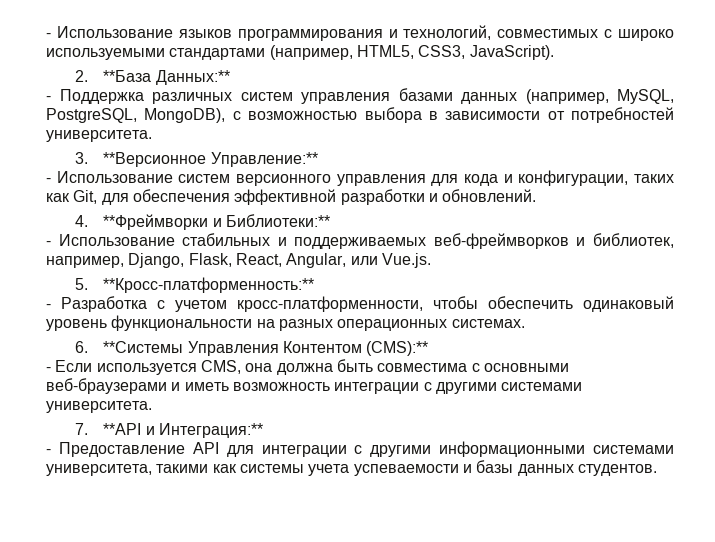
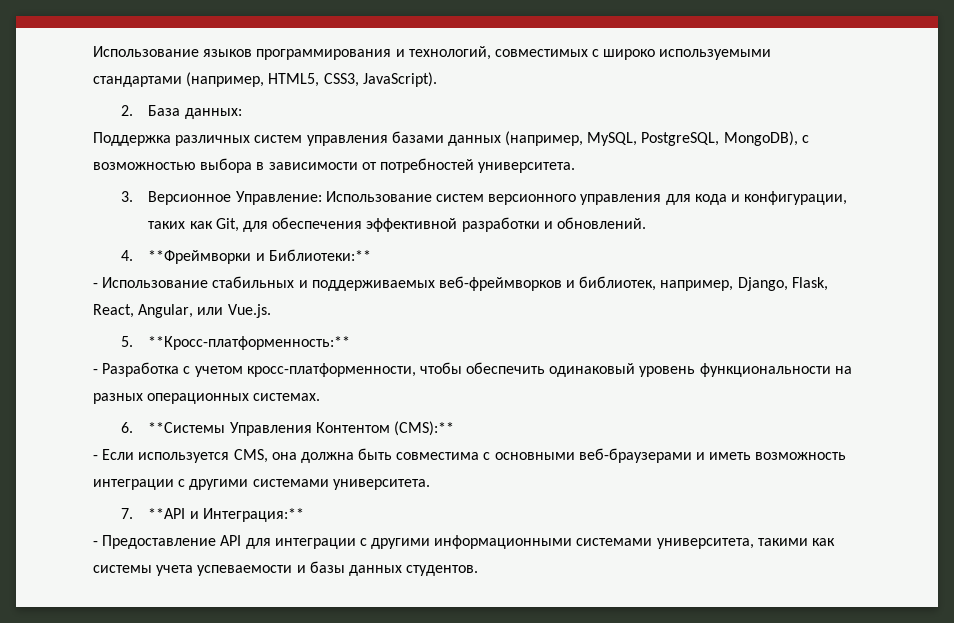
- - Использование языков программирования и технологий, совместимых с широко используемыми стандартами (например, HTML5, CSS3, JavaScript).
+ Использование языков программирования и технологий, совместимых с широко используемыми стандартами (например, HTML5, CSS3, JavaScript).
- 2. **База Данных:**
- - Поддержка различных систем управления базами данных (например, MySQL, PostgreSQL, MongoDB), с возможностью выбора в зависимости от потребностей университета.
+ 2. База данных:
+ Поддержка различных систем управления базами данных (например, MySQL, PostgreSQL, MongoDB), с возможностью выбора в зависимости от потребностей университета.
- 3. **Версионное Управление:**
- - Использование систем версионного управления для кода и конфигурации, таких как Git, для обеспечения эффективной разработки и обновлений.
+ 3. Версионное Управление: Использование систем версионного управления для кода и конфигурации, таких как Git, для обеспечения эффективной разработки и обновлений.

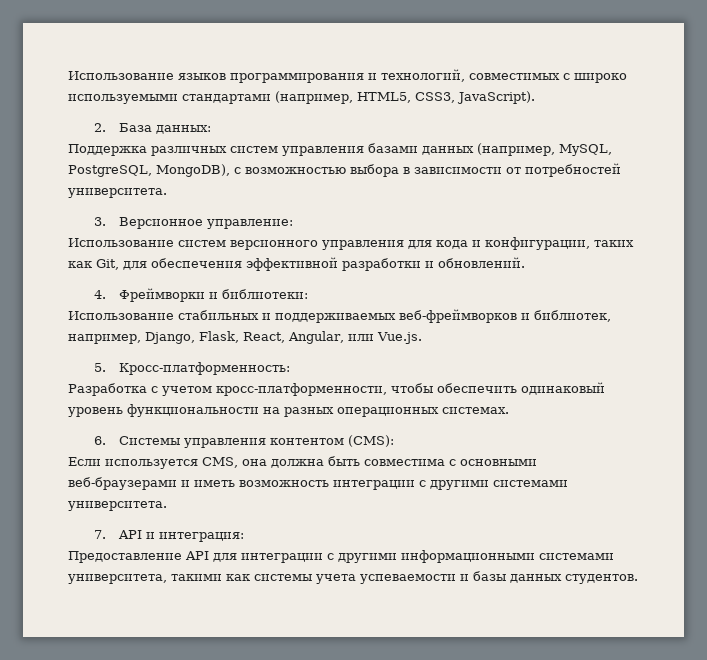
- 3. Версионное Управление: Использование систем версионного управления для кода и конфигурации, таких как Git, для обеспечения эффективной разработки и обновлений.
+ 3. Версионное управление:
+ Использование систем версионного управления для кода и конфигурации, таких как Git, для обеспечения эффективной разработки и обновлений.
- 4. **Фреймворки и Библиотеки:**
- - Использование стабильных и поддерживаемых веб-фреймворков и библиотек, например, Django, Flask, React, Angular, или Vue.js.
+ 4. Фреймворки и библиотеки:
+ Использование стабильных и поддерживаемых веб-фреймворков и библиотек, например, Django, Flask, React, Angular, или Vue.js.
- 5. **Кросс-платформенность:**
- - Разработка с учетом кросс-платформенности, чтобы обеспечить одинаковый уровень функциональности на разных операционных системах.
+ 5. Кросс-платформенность:
+ Разработка с учетом кросс-платформенности, чтобы обеспечить одинаковый уровень функциональности на разных операционных системах.
- 6. **Системы Управления Контентом (CMS):**
- - Если используется CMS, она должна быть совместима с основными веб-браузерами и иметь возможность интеграции с другими системами университета.
+ 6. Системы управления контентом (CMS):
+ Если используется CMS, она должна быть совместима с основными веб-браузерами и иметь возможность интеграции с другими системами университета.
- 7. **API и Интеграция:**
- - Предоставление API для интеграции с другими информационными системами университета, такими как системы учета успеваемости и базы данных студентов.
+ 7. API и интеграция:
+ Предоставление API для интеграции с другими информационными системами университета, такими как системы учета успеваемости и базы данных студентов.

